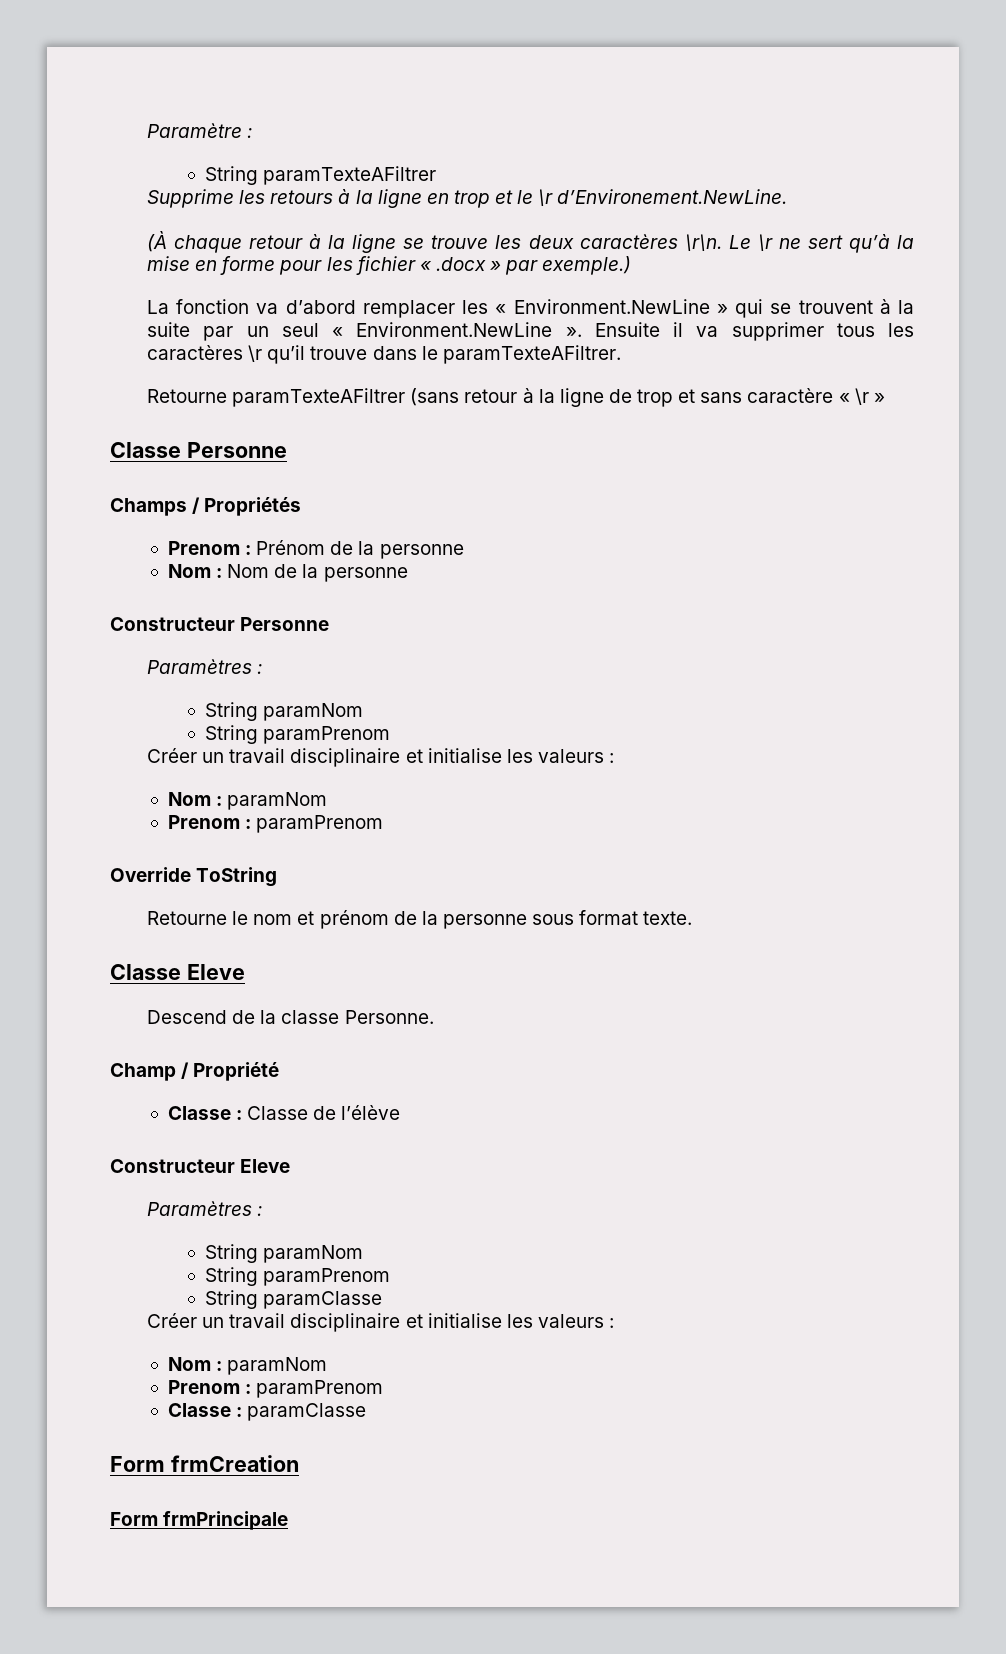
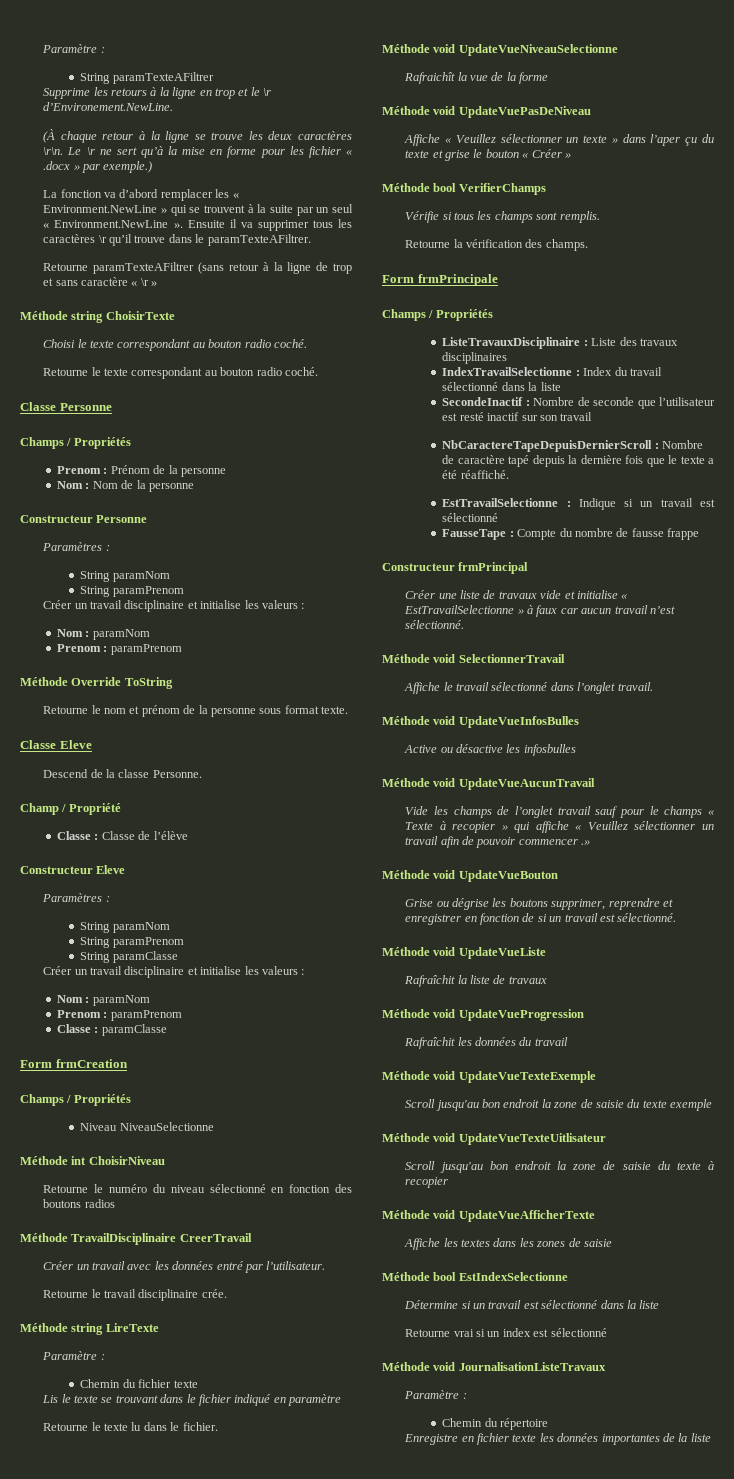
+ Méthode string ChoisirTexte
+ Choisi le texte correspondant au bouton radio coché.
+ Retourne le texte correspondant au bouton radio coché.
- Override ToString
+ Méthode Override ToString
  Form frmCreation
+ Champs / Propriétés
+ Niveau NiveauSelectionne
+ Méthode int ChoisirNiveau
+ Retourne le numéro du niveau sélectionné en fonction des boutons radios
+ Méthode TravailDisciplinaire CreerTravail
+ Créer un travail avec les données entré par l’utilisateur.
+ Retourne le travail disciplinaire crée.
+ Méthode string LireTexte
+ Paramètre :
+ Chemin du fichier texte
+ Lis le texte se trouvant dans le fichier indiqué en paramètre
+ Retourne le texte lu dans le fichier.
+ Méthode void UpdateVueNiveauSelectionne
+ Rafraichît la vue de la forme
+ Méthode void UpdateVuePasDeNiveau
+ Affiche « Veuillez sélectionner un texte » dans l’aper çu du texte et grise le bouton « Créer »
+ Méthode bool VerifierChamps
+ Vérifie si tous les champs sont remplis.
+ Retourne la vérification des champs.
  Form frmPrincipale
+ Champs / Propriétés
+ ListeTravauxDisciplinaire : Liste des travaux disciplinaires
+ IndexTravailSelectionne : Index du travail sélectionné dans la liste
+ SecondeInactif : Nombre de seconde que l’utilisateur est resté inactif sur son travail
+ NbCaractereTapeDepuisDernierScroll : Nombre de caractère tapé depuis la dernière fois que le texte a été réaffiché.
+ EstTravailSelectionne : Indique si un travail est sélectionné
+ FausseTape : Compte du nombre de fausse frappe
+ Constructeur frmPrincipal
+ Créer une liste de travaux vide et initialise « EstTravailSelectionne » à faux car aucun travail n’est sélectionné.
+ Méthode void SelectionnerTravail
+ Affiche le travail sélectionné dans l’onglet travail.
+ Méthode void UpdateVueInfosBulles
+ Active ou désactive les infosbulles
+ Méthode void UpdateVueAucunTravail
+ Vide les champs de l’onglet travail sauf pour le champs « Texte à recopier » qui affiche « Veuillez sélectionner un travail afin de pouvoir commencer .»
+ Méthode void UpdateVueBouton
+ Grise ou dégrise les boutons supprimer, reprendre et enregistrer en fonction de si un travail est sélectionné.
+ Méthode void UpdateVueListe
+ Rafraîchit la liste de travaux
+ Méthode void UpdateVueProgression
+ Rafraîchit les données du travail
+ Méthode void UpdateVueTexteExemple
+ Scroll jusqu'au bon endroit la zone de saisie du texte exemple
+ Méthode void UpdateVueTexteUitlisateur
+ Scroll jusqu'au bon endroit la zone de saisie du texte à recopier
+ Méthode void UpdateVueAfficherTexte
+ Affiche les textes dans les zones de saisie
+ Méthode bool EstIndexSelectionne
+ Détermine si un travail est sélectionné dans la liste
+ Retourne vrai si un index est sélectionné
+ Méthode void JournalisationListeTravaux
+ Paramètre :
+ Chemin du répertoire
+ Enregistre en fichier texte les données importantes de la liste

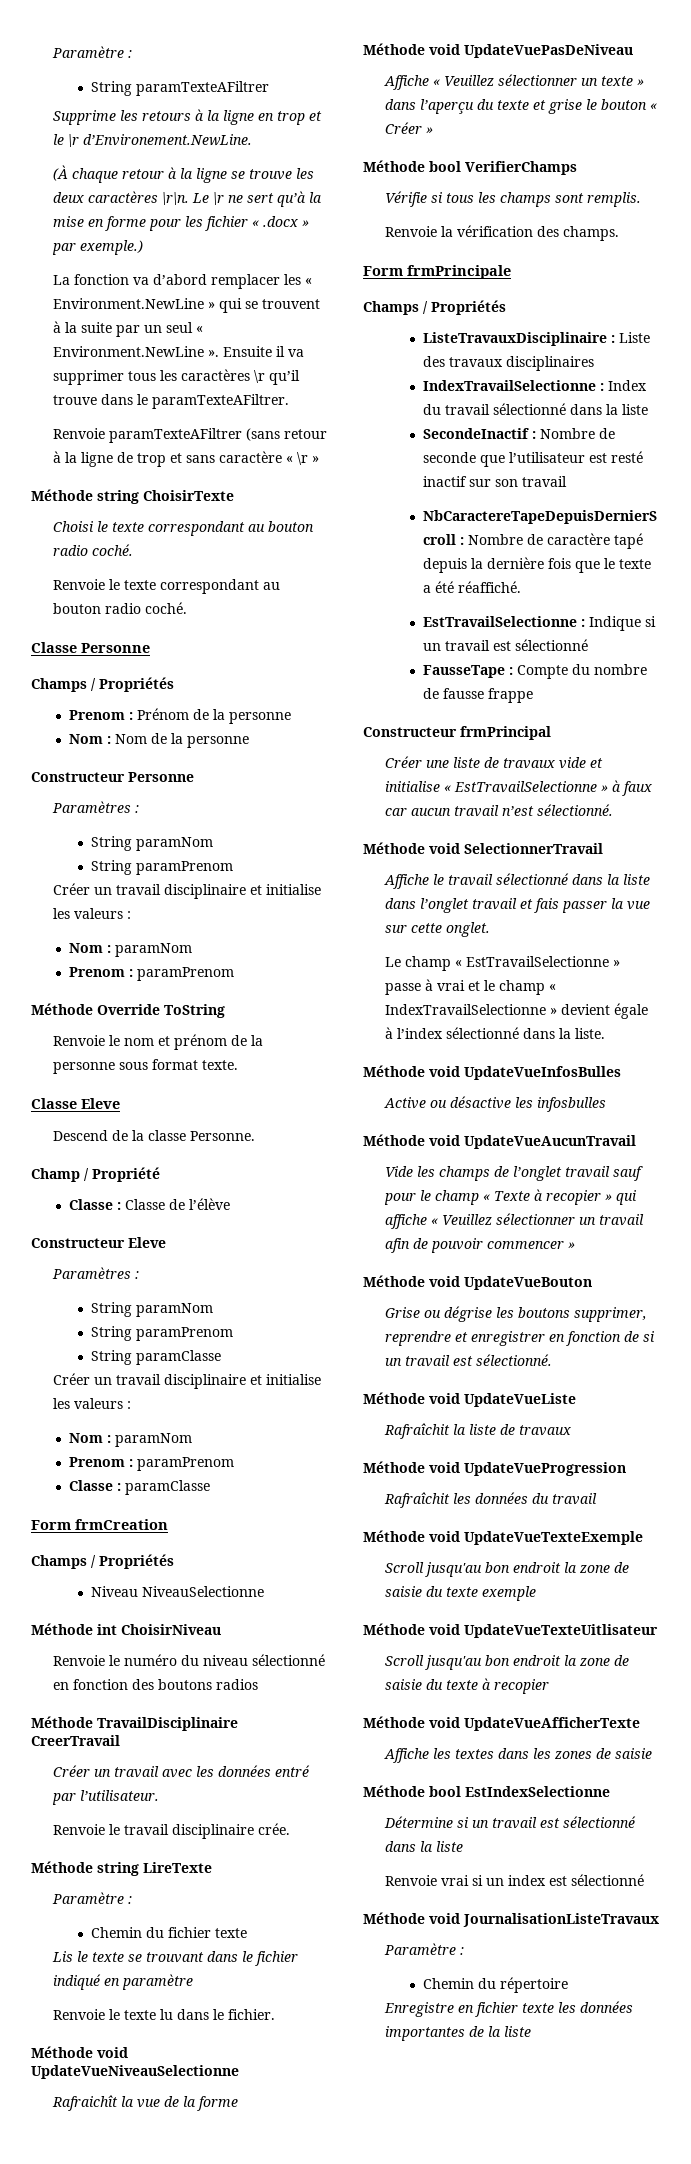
- Retourne paramTexteAFiltrer (sans retour à la ligne de trop et sans caractère « \r »
+ Renvoie paramTexteAFiltrer (sans retour à la ligne de trop et sans caractère « \r »
- Retourne le texte correspondant au bouton radio coché.
+ Renvoie le texte correspondant au bouton radio coché.
- Retourne le nom et prénom de la personne sous format texte.
+ Renvoie le nom et prénom de la personne sous format texte.
- Retourne le numéro du niveau sélectionné en fonction des boutons radios
+ Renvoie le numéro du niveau sélectionné en fonction des boutons radios
- Retourne le travail disciplinaire crée.
+ Renvoie le travail disciplinaire crée.
- Retourne le texte lu dans le fichier.
+ Renvoie le texte lu dans le fichier.
- Affiche « Veuillez sélectionner un texte » dans l’aper çu du texte et grise le bouton « Créer »
+ Affiche « Veuillez sélectionner un texte » dans l’aperçu du texte et grise le bouton « Créer »
- Retourne la vérification des champs.
+ Renvoie la vérification des champs.
- Affiche le travail sélectionné dans l’onglet travail.
+ Affiche le travail sélectionné dans la liste dans l’onglet travail et fais passer la vue sur cette onglet.
+ Le champ « EstTravailSelectionne » passe à vrai et le champ « IndexTravailSelectionne » devient égale à l’index sélectionné dans la liste.
- Vide les champs de l’onglet travail sauf pour le champs « Texte à recopier » qui affiche « Veuillez sélectionner un travail afin de pouvoir commencer .»
+ Vide les champs de l’onglet travail sauf pour le champ « Texte à recopier » qui affiche « Veuillez sélectionner un travail afin de pouvoir commencer »
- Retourne vrai si un index est sélectionné
+ Renvoie vrai si un index est sélectionné

